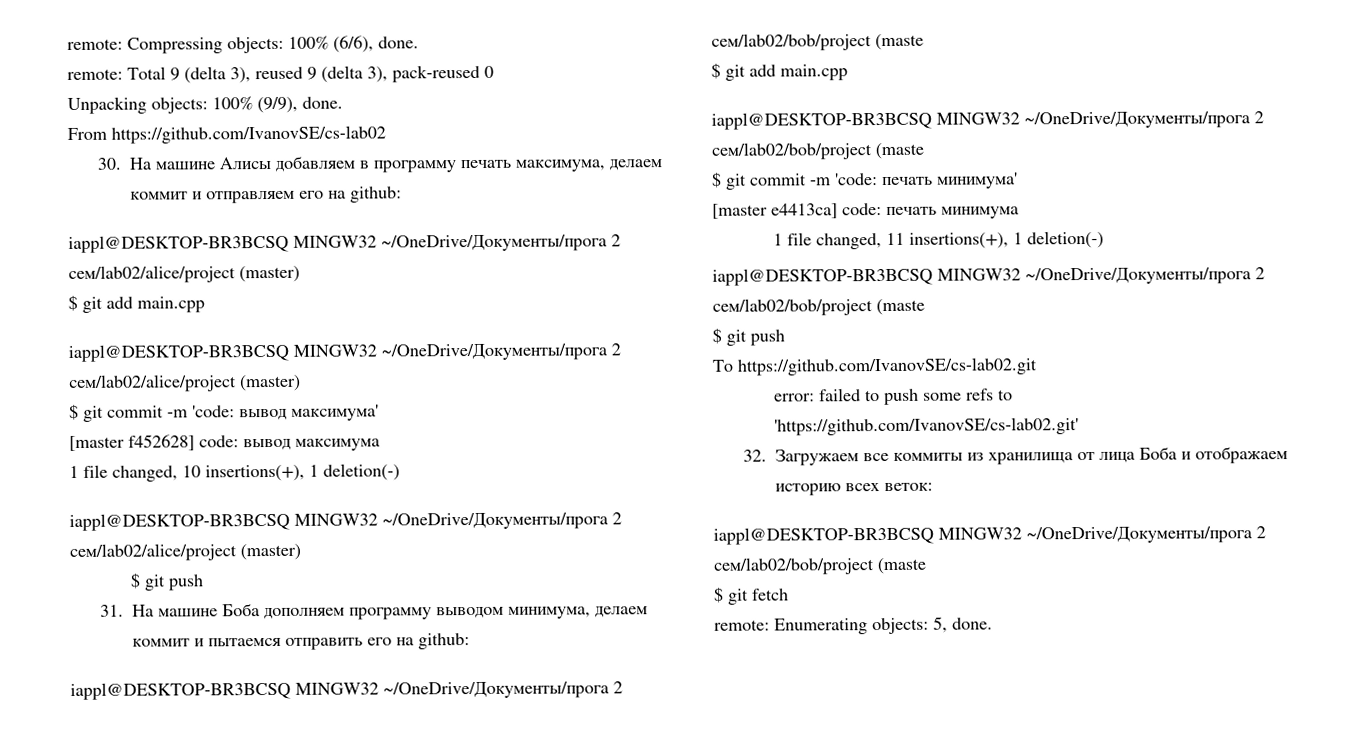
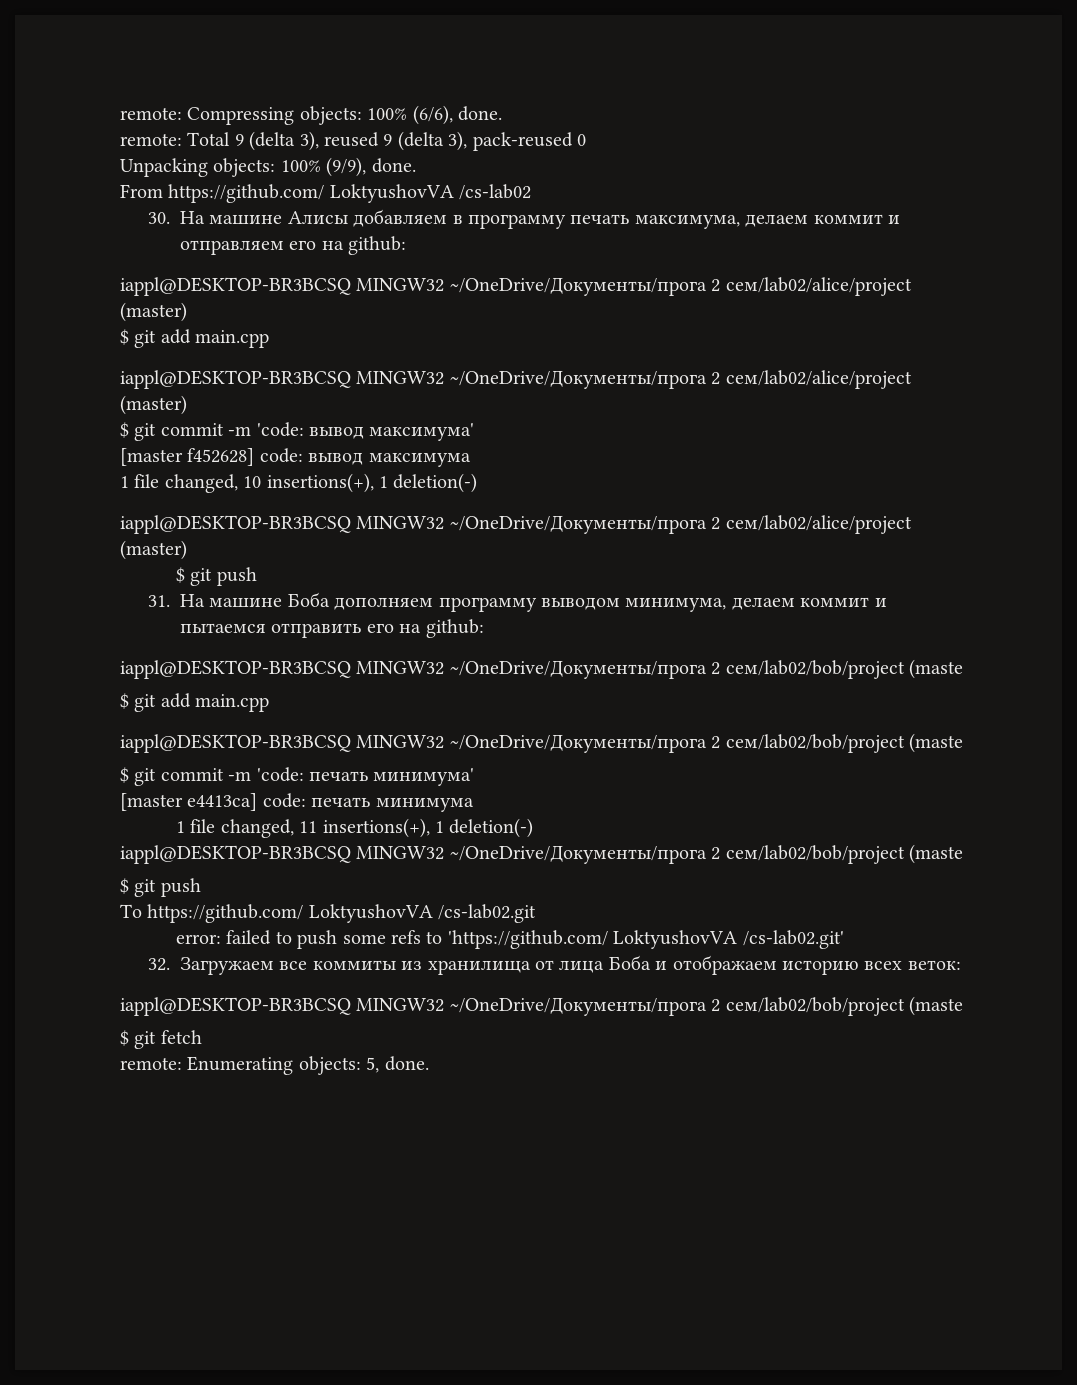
- From https://github.com/IvanovSE/cs-lab02
+ From https://github.com/ LoktyushovVA /cs-lab02
- To https://github.com/IvanovSE/cs-lab02.git
+ To https://github.com/ LoktyushovVA /cs-lab02.git
- error: failed to push some refs to 'https://github.com/IvanovSE/cs-lab02.git'
+ error: failed to push some refs to 'https://github.com/ LoktyushovVA /cs-lab02.git'

